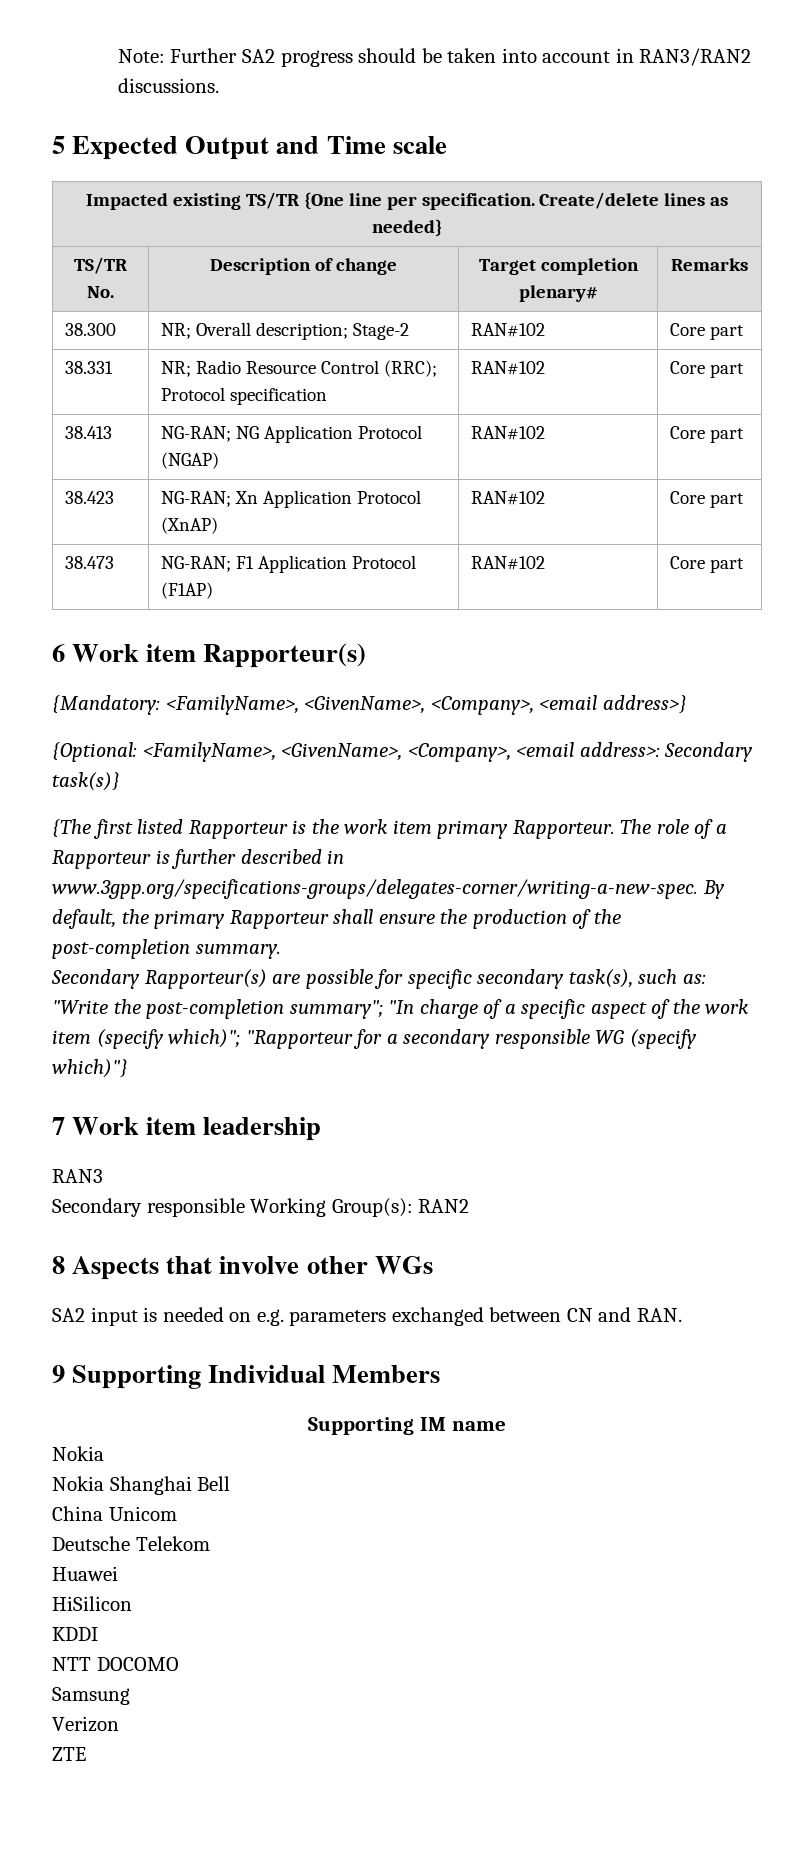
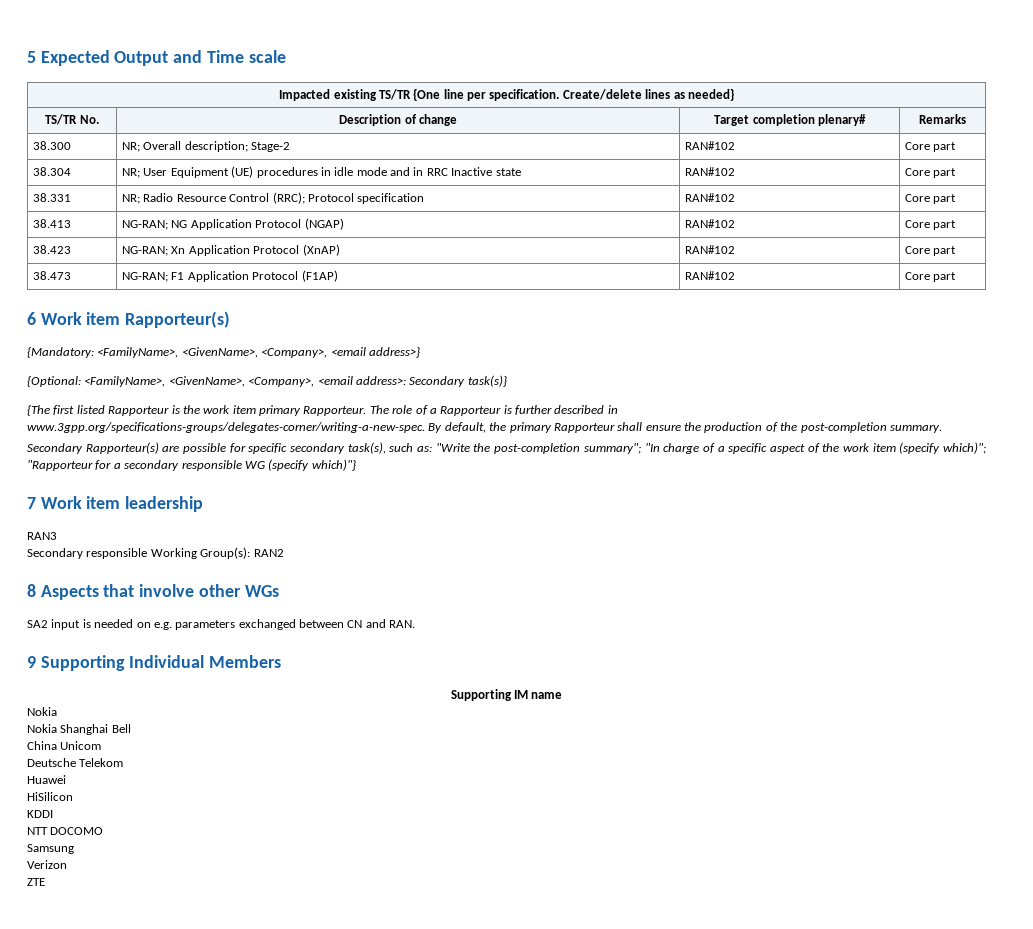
- Note: Further SA2 progress should be taken into account in RAN3/RAN2 discussions.
+ 38.304 | NR; User Equipment (UE) procedures in idle mode and in RRC Inactive state | RAN#102 | Core part

